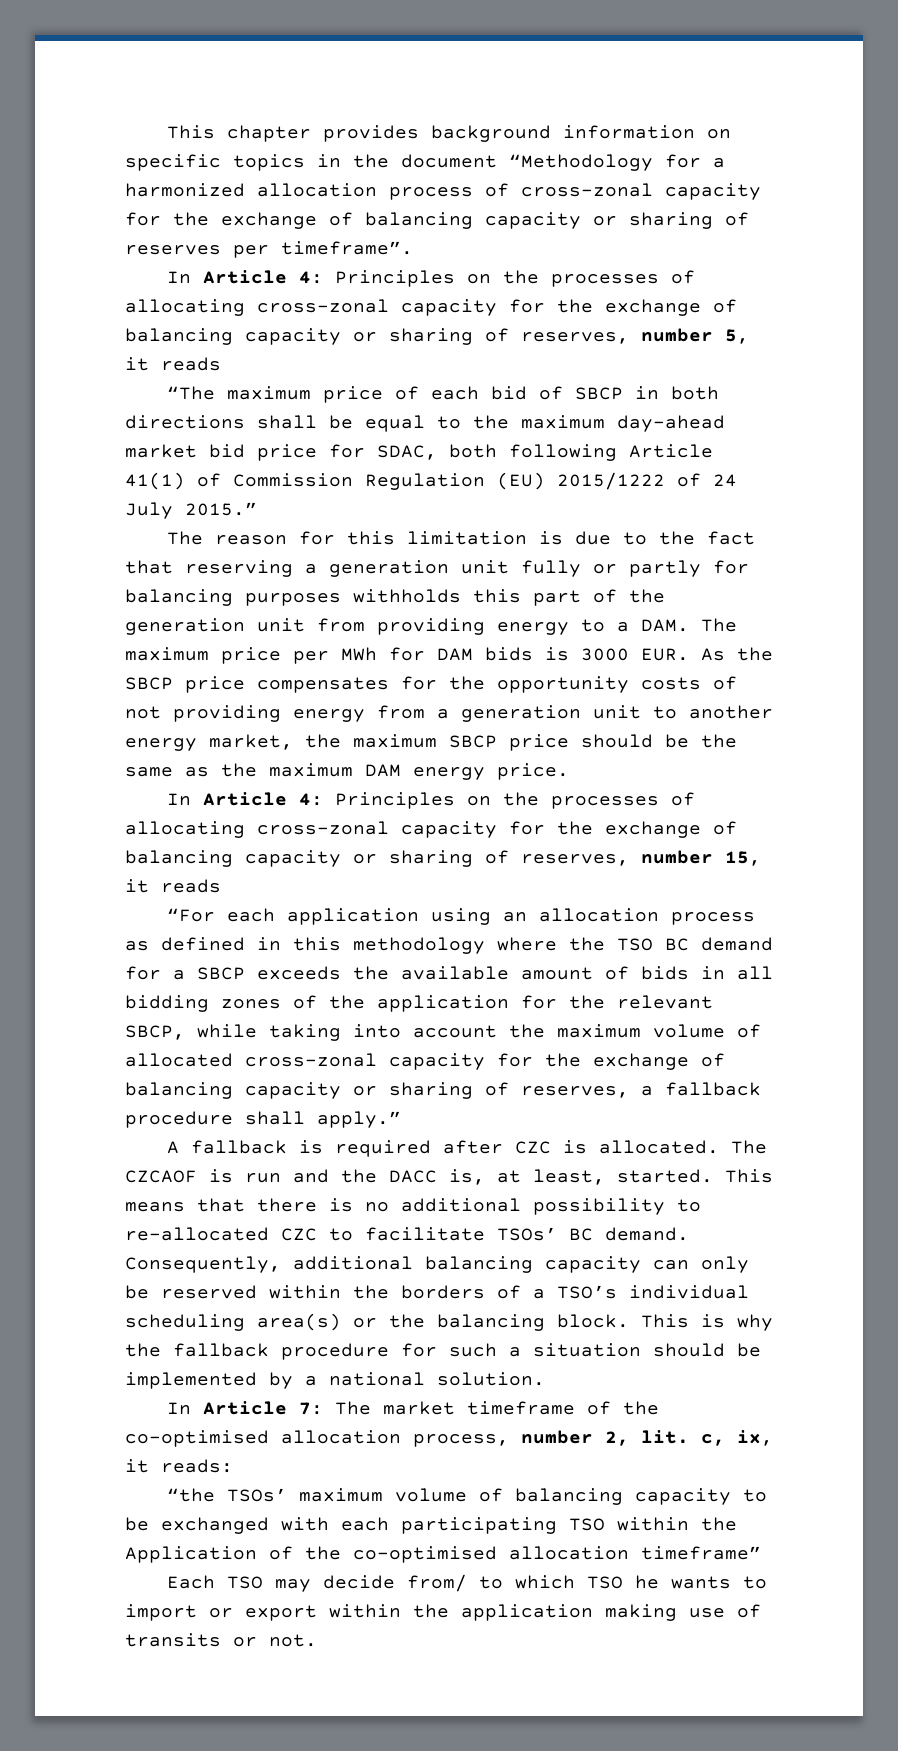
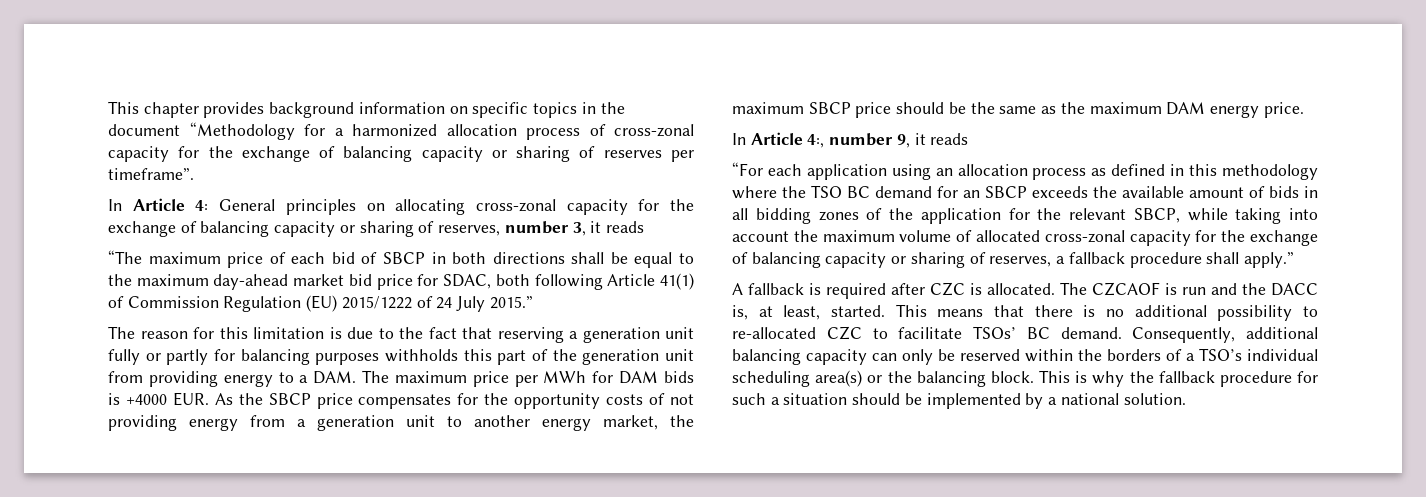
- In Article 4: Principles on the processes of allocating cross-zonal capacity for the exchange of balancing capacity or sharing of reserves, number 5, it reads
+ In Article 4: General principles on allocating cross-zonal capacity for the exchange of balancing capacity or sharing of reserves, number 3, it reads
- The reason for this limitation is due to the fact that reserving a generation unit fully or partly for balancing purposes withholds this part of the generation unit from providing energy to a DAM. The maximum price per MWh for DAM bids is 3000 EUR. As the SBCP price compensates for the opportunity costs of not providing energy from a generation unit to another energy market, the maximum SBCP price should be the same as the maximum DAM energy price.
+ The reason for this limitation is due to the fact that reserving a generation unit fully or partly for balancing purposes withholds this part of the generation unit from providing energy to a DAM. The maximum price per MWh for DAM bids is +4000 EUR. As the SBCP price compensates for the opportunity costs of not providing energy from a generation unit to another energy market, the maximum SBCP price should be the same as the maximum DAM energy price.
- In Article 4: Principles on the processes of allocating cross-zonal capacity for the exchange of balancing capacity or sharing of reserves, number 15, it reads
+ In Article 4:, number 9, it reads
- “For each application using an allocation process as defined in this methodology where the TSO BC demand for a SBCP exceeds the available amount of bids in all bidding zones of the application for the relevant SBCP, while taking into account the maximum volume of allocated cross-zonal capacity for the exchange of balancing capacity or sharing of reserves, a fallback procedure shall apply.”
+ “For each application using an allocation process as defined in this methodology where the TSO BC demand for an SBCP exceeds the available amount of bids in all bidding zones of the application for the relevant SBCP, while taking into account the maximum volume of allocated cross-zonal capacity for the exchange of balancing capacity or sharing of reserves, a fallback procedure shall apply.”
- In Article 7: The market timeframe of the co-optimised allocation process, number 2, lit. c, ix, it reads:
- “the TSOs’ maximum volume of balancing capacity to be exchanged with each participating TSO within the Application of the co-optimised allocation timeframe”
- Each TSO may decide from/ to which TSO he wants to import or export within the application making use of transits or not.

